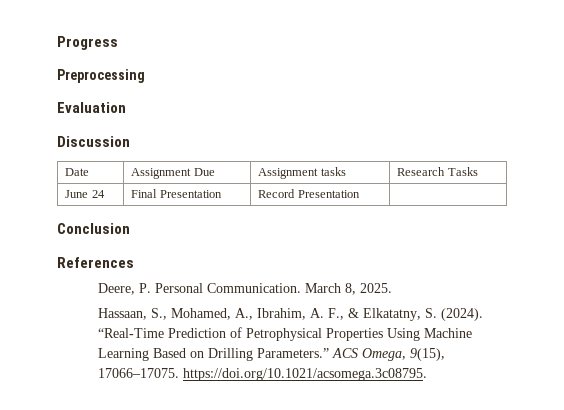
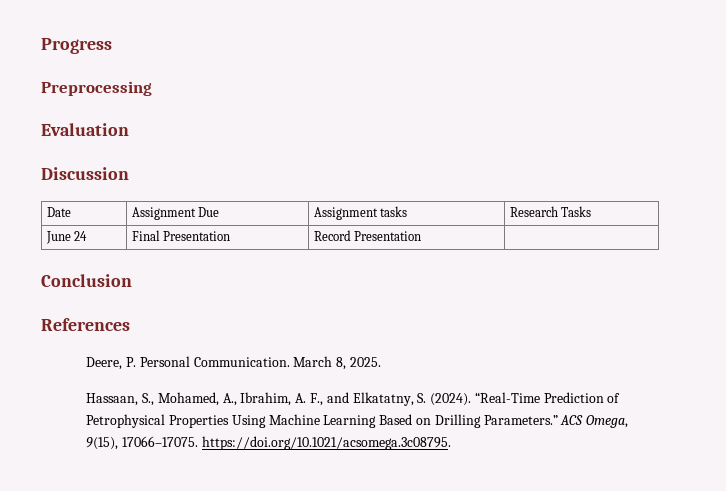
- Hassaan, S., Mohamed, A., Ibrahim, A. F., & Elkatatny, S. (2024).
+ Hassaan, S., Mohamed, A., Ibrahim, A. F., and Elkatatny, S. (2024).

